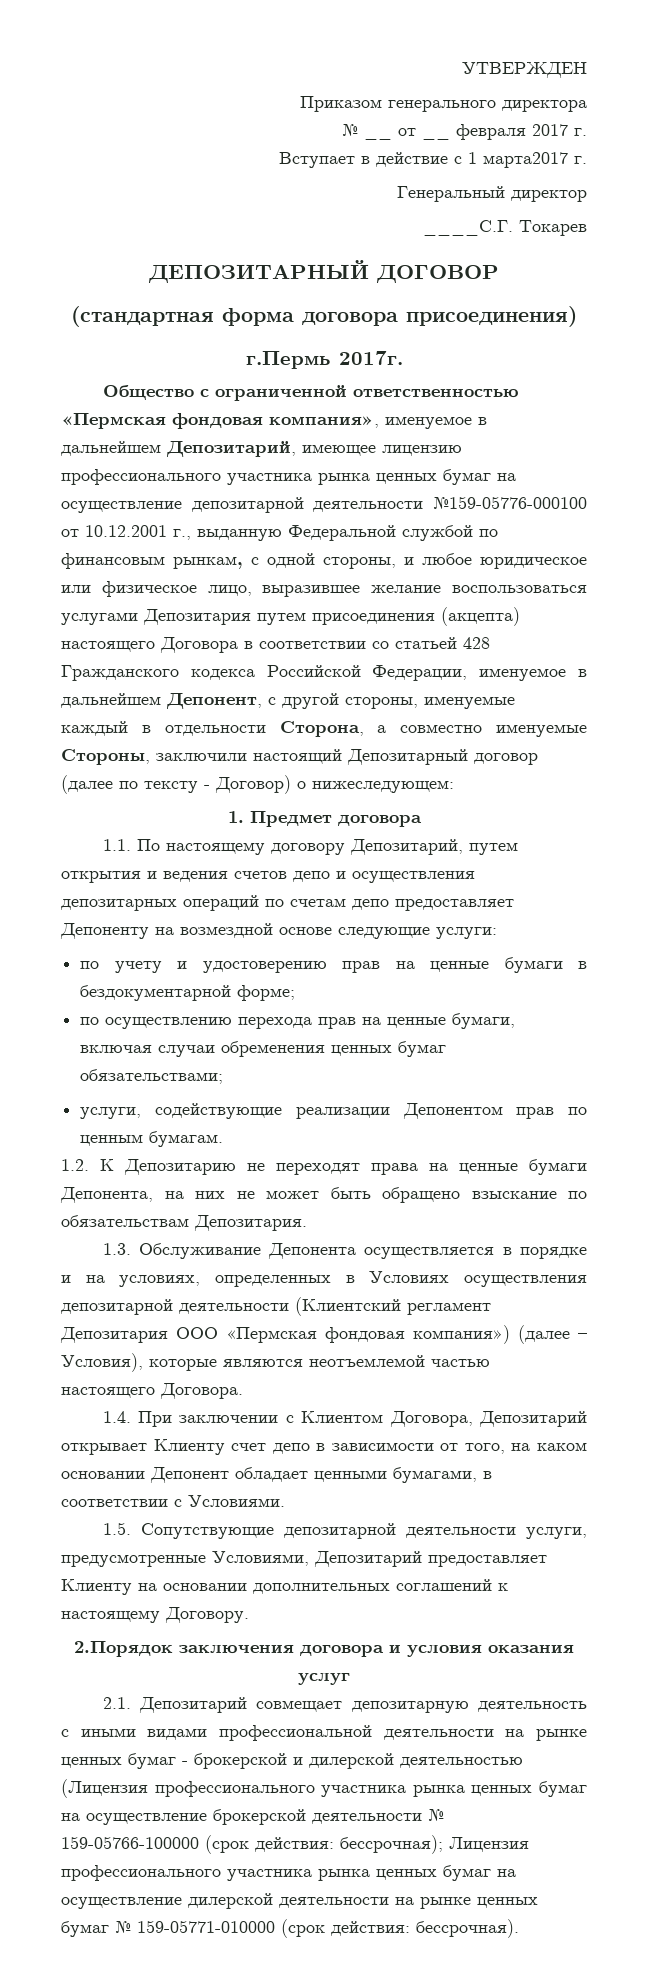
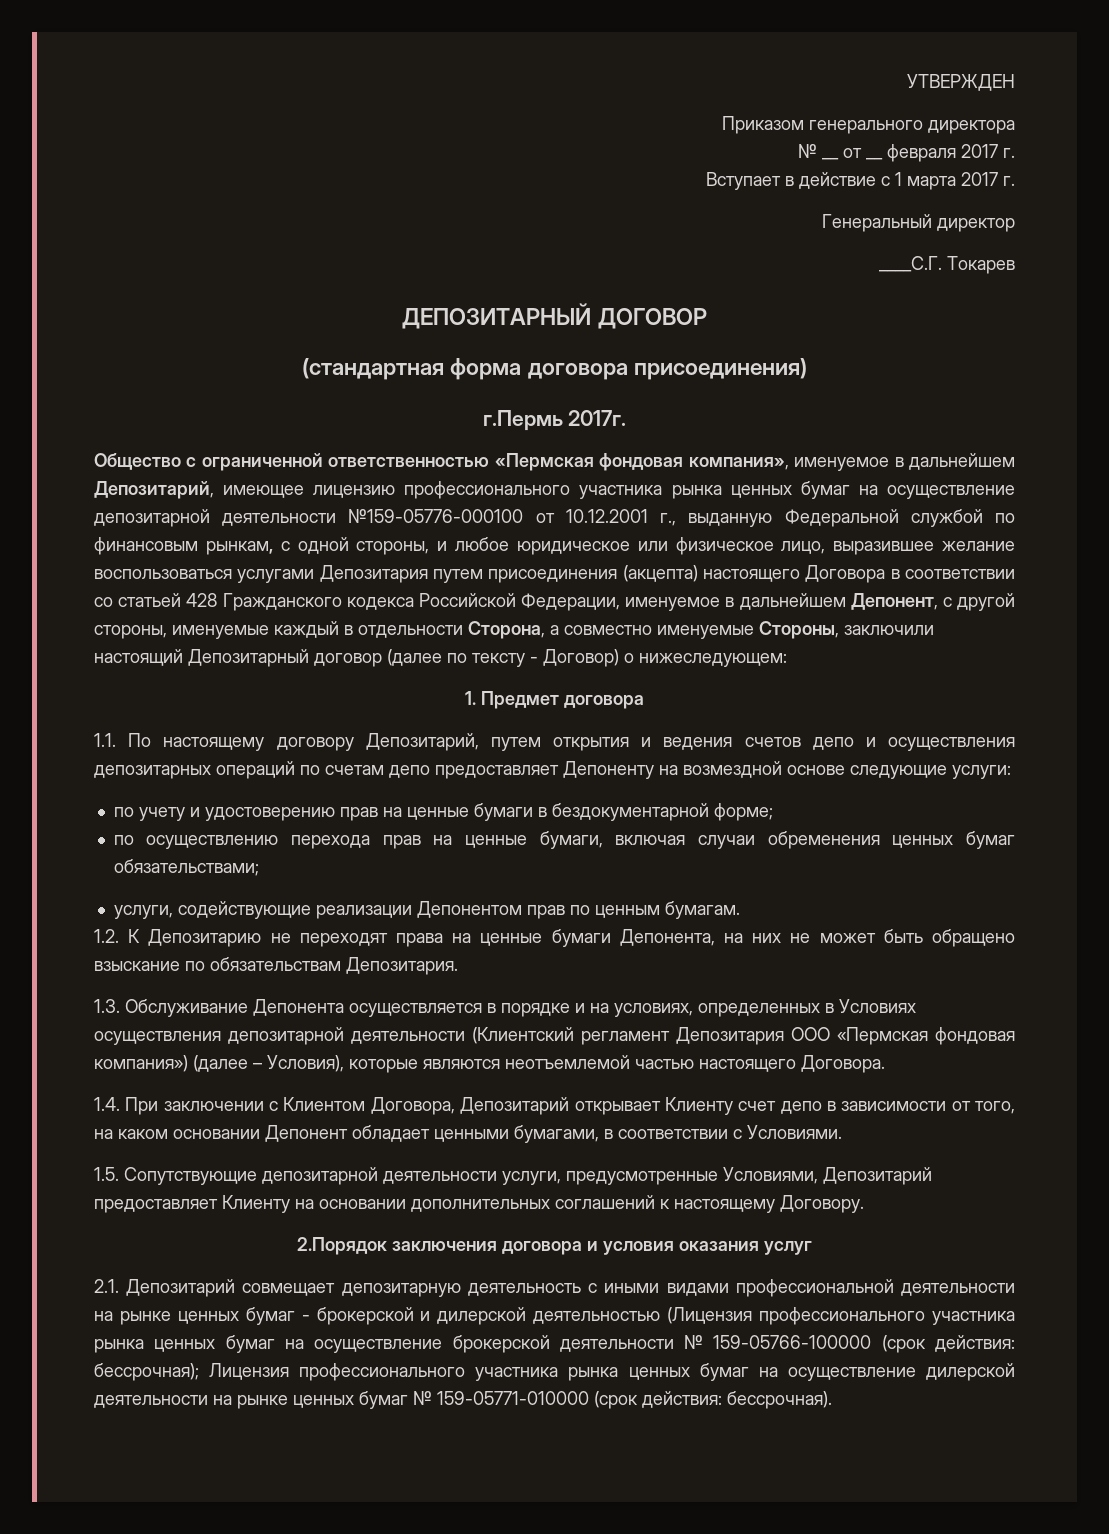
- Вступает в действие с 1 марта2017 г.
+ Вступает в действие с 1 марта 2017 г.

